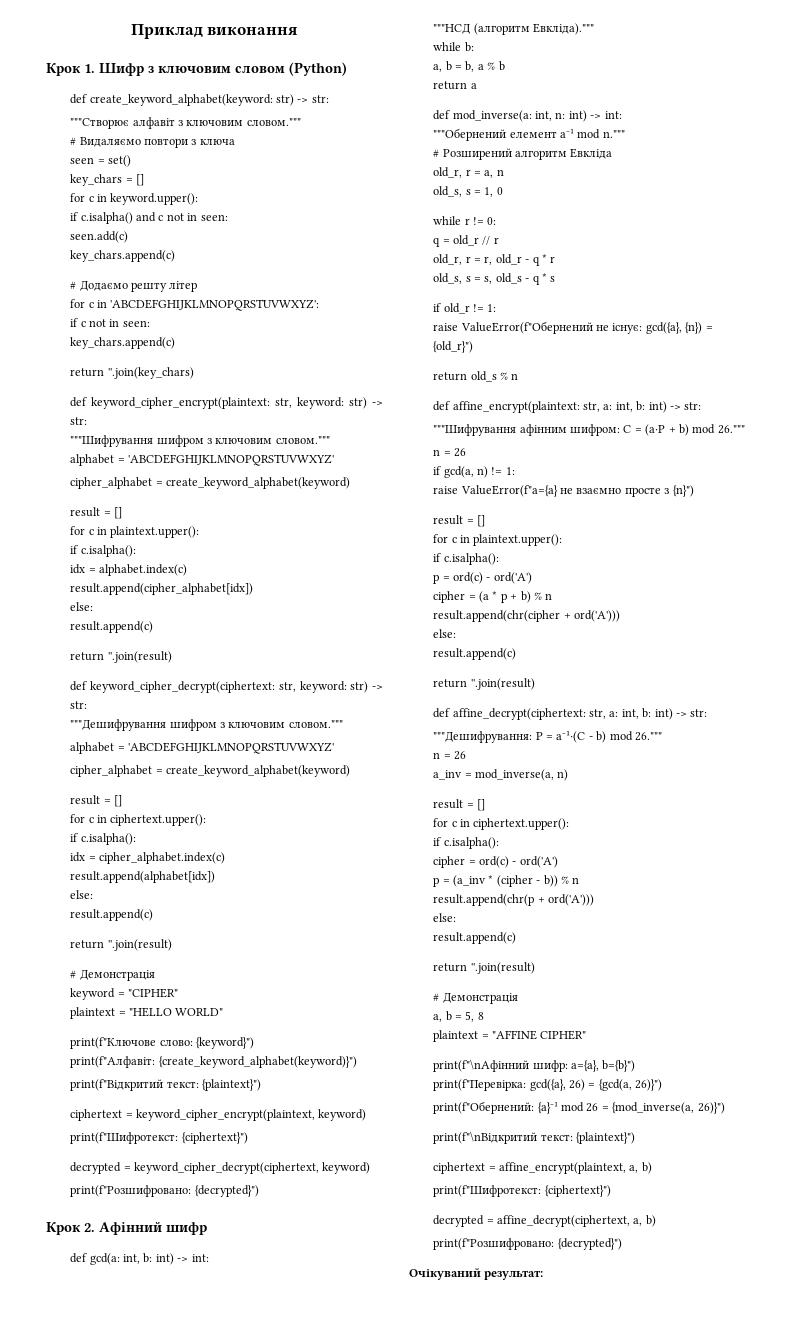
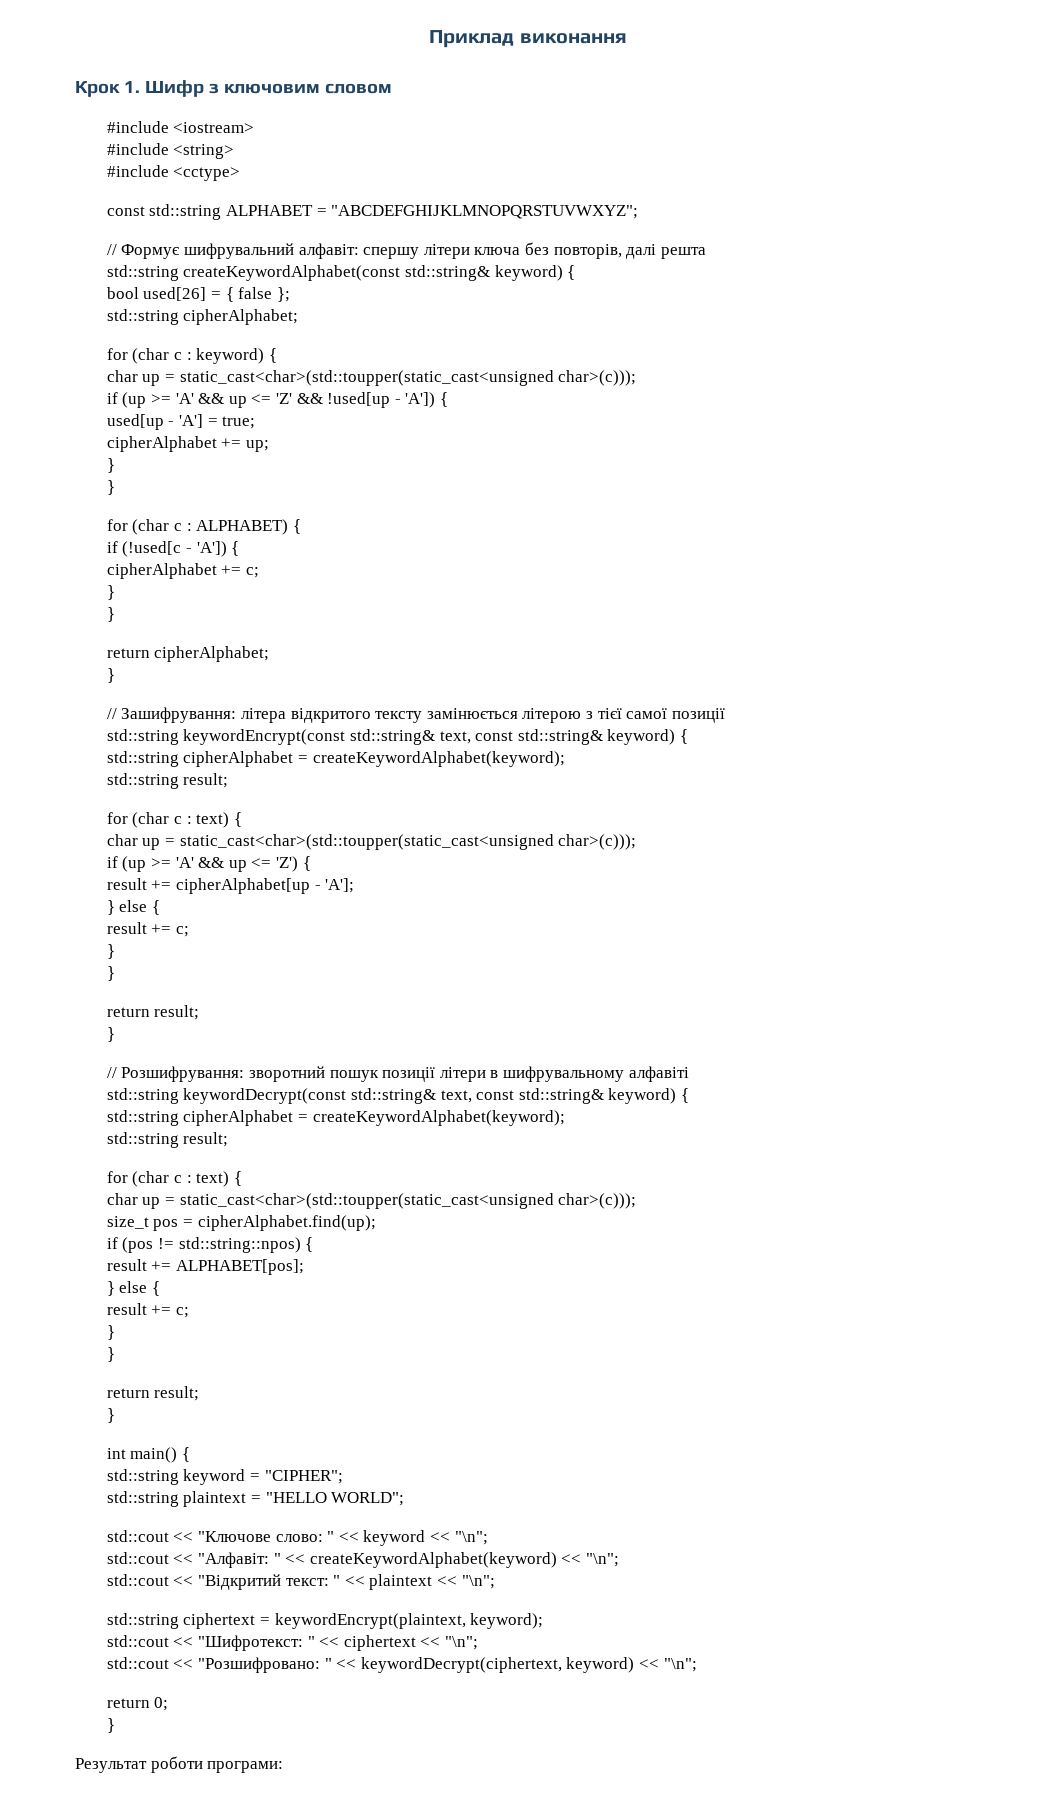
- Крок 1. Шифр з ключовим словом (Python)
- def create_keyword_alphabet(keyword: str) -> str:
- """Створює алфавіт з ключовим словом."""
- # Видаляємо повтори з ключа
- seen = set()
- key_chars = []
- for c in keyword.upper():
- if c.isalpha() and c not in seen:
- seen.add(c)
- key_chars.append(c)
- # Додаємо решту літер
- for c in 'ABCDEFGHIJKLMNOPQRSTUVWXYZ':
- if c not in seen:
- key_chars.append(c)
- return ''.join(key_chars)
- def keyword_cipher_encrypt(plaintext: str, keyword: str) -> str:
- """Шифрування шифром з ключовим словом."""
- alphabet = 'ABCDEFGHIJKLMNOPQRSTUVWXYZ'
- cipher_alphabet = create_keyword_alphabet(keyword)
- result = []
- for c in plaintext.upper():
- if c.isalpha():
- idx = alphabet.index(c)
- result.append(cipher_alphabet[idx])
- else:
- result.append(c)
- return ''.join(result)
- def keyword_cipher_decrypt(ciphertext: str, keyword: str) -> str:
- """Дешифрування шифром з ключовим словом."""
- alphabet = 'ABCDEFGHIJKLMNOPQRSTUVWXYZ'
- cipher_alphabet = create_keyword_alphabet(keyword)
- result = []
- for c in ciphertext.upper():
- if c.isalpha():
- idx = cipher_alphabet.index(c)
- result.append(alphabet[idx])
- else:
- result.append(c)
- return ''.join(result)
- # Демонстрація
- keyword = "CIPHER"
- plaintext = "HELLO WORLD"
- print(f"Ключове слово: {keyword}")
- print(f"Алфавіт: {create_keyword_alphabet(keyword)}")
- print(f"Відкритий текст: {plaintext}")
- ciphertext = keyword_cipher_encrypt(plaintext, keyword)
- print(f"Шифротекст: {ciphertext}")
- decrypted = keyword_cipher_decrypt(ciphertext, keyword)
- print(f"Розшифровано: {decrypted}")
- Крок 2. Афінний шифр
- def gcd(a: int, b: int) -> int:
- """НСД (алгоритм Евкліда)."""
- while b:
- a, b = b, a % b
- return a
- def mod_inverse(a: int, n: int) -> int:
- """Обернений елемент a⁻¹ mod n."""
- # Розширений алгоритм Евкліда
- old_r, r = a, n
- old_s, s = 1, 0
- while r != 0:
- q = old_r // r
- old_r, r = r, old_r - q * r
- old_s, s = s, old_s - q * s
- if old_r != 1:
- raise ValueError(f"Обернений не існує: gcd({a}, {n}) = {old_r}")
- return old_s % n
- def affine_encrypt(plaintext: str, a: int, b: int) -> str:
- """Шифрування афінним шифром: C = (a·P + b) mod 26."""
- n = 26
- if gcd(a, n) != 1:
- raise ValueError(f"a={a} не взаємно просте з {n}")
- result = []
- for c in plaintext.upper():
- if c.isalpha():
- p = ord(c) - ord('A')
- cipher = (a * p + b) % n
- result.append(chr(cipher + ord('A')))
- else:
- result.append(c)
- return ''.join(result)
- def affine_decrypt(ciphertext: str, a: int, b: int) -> str:
- """Дешифрування: P = a⁻¹·(C - b) mod 26."""
- n = 26
- a_inv = mod_inverse(a, n)
- result = []
- for c in ciphertext.upper():
- if c.isalpha():
- cipher = ord(c) - ord('A')
- p = (a_inv * (cipher - b)) % n
- result.append(chr(p + ord('A')))
- else:
- result.append(c)
- return ''.join(result)
- # Демонстрація
- a, b = 5, 8
- plaintext = "AFFINE CIPHER"
- print(f"\nАфінний шифр: a={a}, b={b}")
- print(f"Перевірка: gcd({a}, 26) = {gcd(a, 26)}")
- print(f"Обернений: {a}⁻¹ mod 26 = {mod_inverse(a, 26)}")
- print(f"\nВідкритий текст: {plaintext}")
- ciphertext = affine_encrypt(plaintext, a, b)
- print(f"Шифротекст: {ciphertext}")
- decrypted = affine_decrypt(ciphertext, a, b)
- print(f"Розшифровано: {decrypted}")
- Очікуваний результат:
+ Крок 1. Шифр з ключовим словом
+ #include <iostream>
+ #include <string>
+ #include <cctype>
+ const std::string ALPHABET = "ABCDEFGHIJKLMNOPQRSTUVWXYZ";
+ // Формує шифрувальний алфавіт: спершу літери ключа без повторів, далі решта
+ std::string createKeywordAlphabet(const std::string& keyword) {
+ bool used[26] = { false };
+ std::string cipherAlphabet;
+ for (char c : keyword) {
+ char up = static_cast<char>(std::toupper(static_cast<unsigned char>(c)));
+ if (up >= 'A' && up <= 'Z' && !used[up - 'A']) {
+ used[up - 'A'] = true;
+ cipherAlphabet += up;
+ }
+ }
+ for (char c : ALPHABET) {
+ if (!used[c - 'A']) {
+ cipherAlphabet += c;
+ }
+ }
+ return cipherAlphabet;
+ }
+ // Зашифрування: літера відкритого тексту замінюється літерою з тієї самої позиції
+ std::string keywordEncrypt(const std::string& text, const std::string& keyword) {
+ std::string cipherAlphabet = createKeywordAlphabet(keyword);
+ std::string result;
+ for (char c : text) {
+ char up = static_cast<char>(std::toupper(static_cast<unsigned char>(c)));
+ if (up >= 'A' && up <= 'Z') {
+ result += cipherAlphabet[up - 'A'];
+ } else {
+ result += c;
+ }
+ }
+ return result;
+ }
+ // Розшифрування: зворотний пошук позиції літери в шифрувальному алфавіті
+ std::string keywordDecrypt(const std::string& text, const std::string& keyword) {
+ std::string cipherAlphabet = createKeywordAlphabet(keyword);
+ std::string result;
+ for (char c : text) {
+ char up = static_cast<char>(std::toupper(static_cast<unsigned char>(c)));
+ size_t pos = cipherAlphabet.find(up);
+ if (pos != std::string::npos) {
+ result += ALPHABET[pos];
+ } else {
+ result += c;
+ }
+ }
+ return result;
+ }
+ int main() {
+ std::string keyword = "CIPHER";
+ std::string plaintext = "HELLO WORLD";
+ std::cout << "Ключове слово: " << keyword << "\n";
+ std::cout << "Алфавіт: " << createKeywordAlphabet(keyword) << "\n";
+ std::cout << "Відкритий текст: " << plaintext << "\n";
+ std::string ciphertext = keywordEncrypt(plaintext, keyword);
+ std::cout << "Шифротекст: " << ciphertext << "\n";
+ std::cout << "Розшифровано: " << keywordDecrypt(ciphertext, keyword) << "\n";
+ return 0;
+ }
+ Результат роботи програми:

